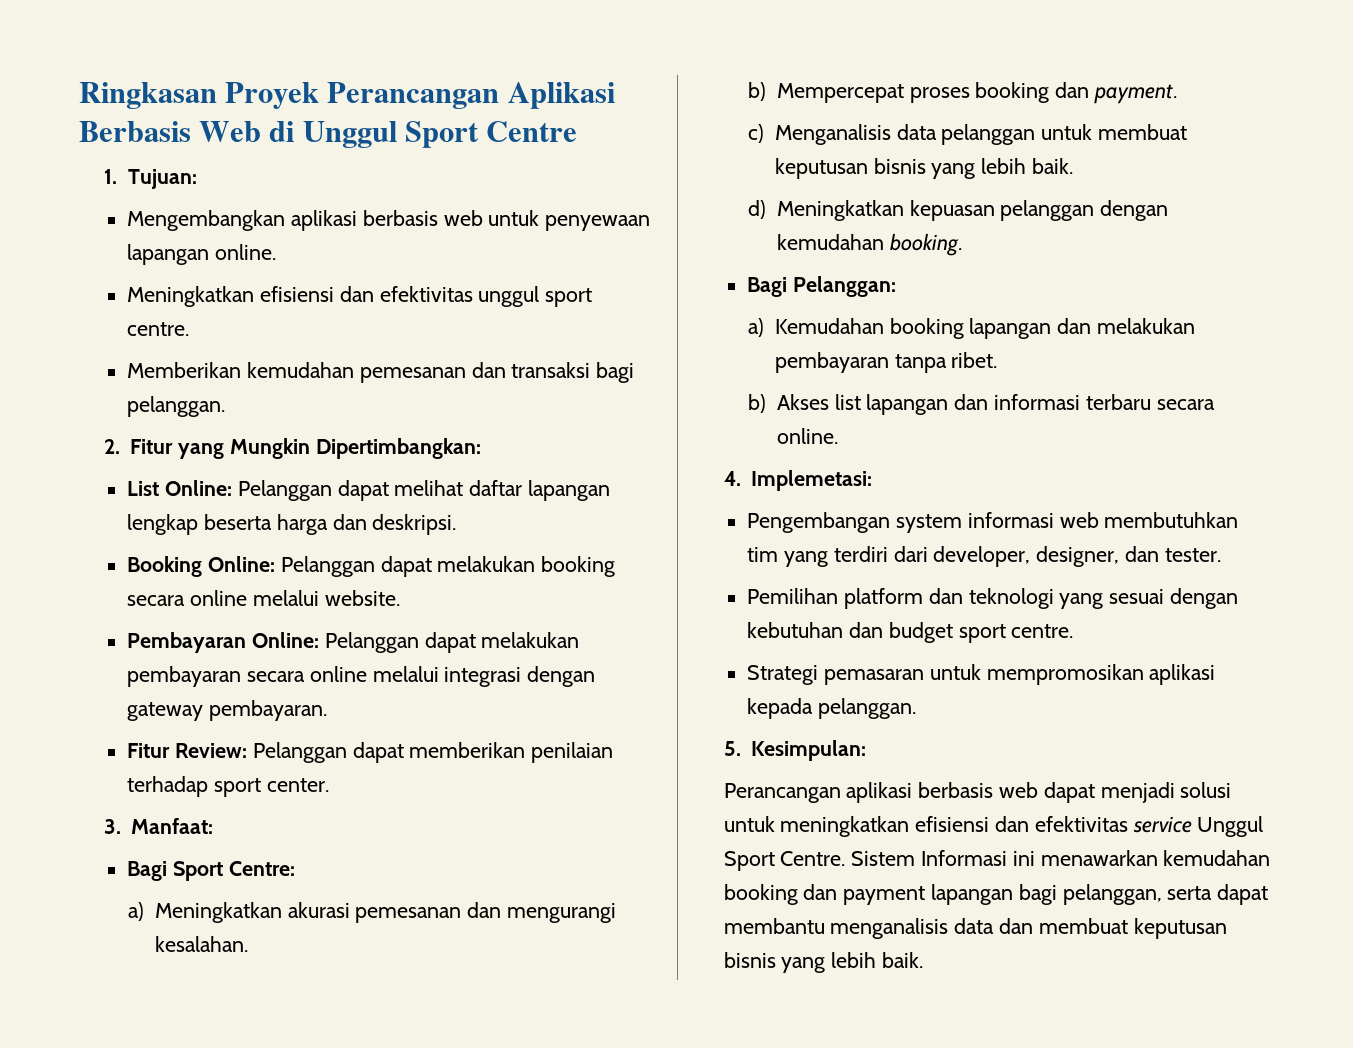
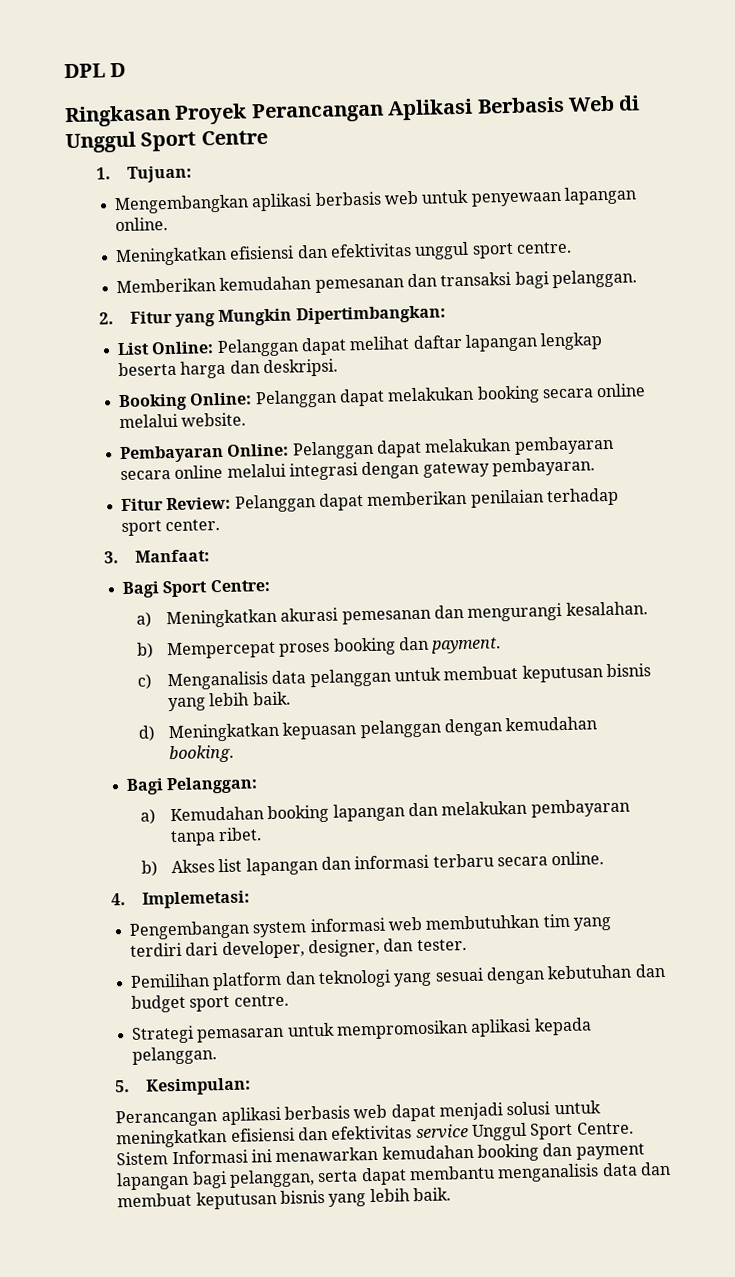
+ DPL D

